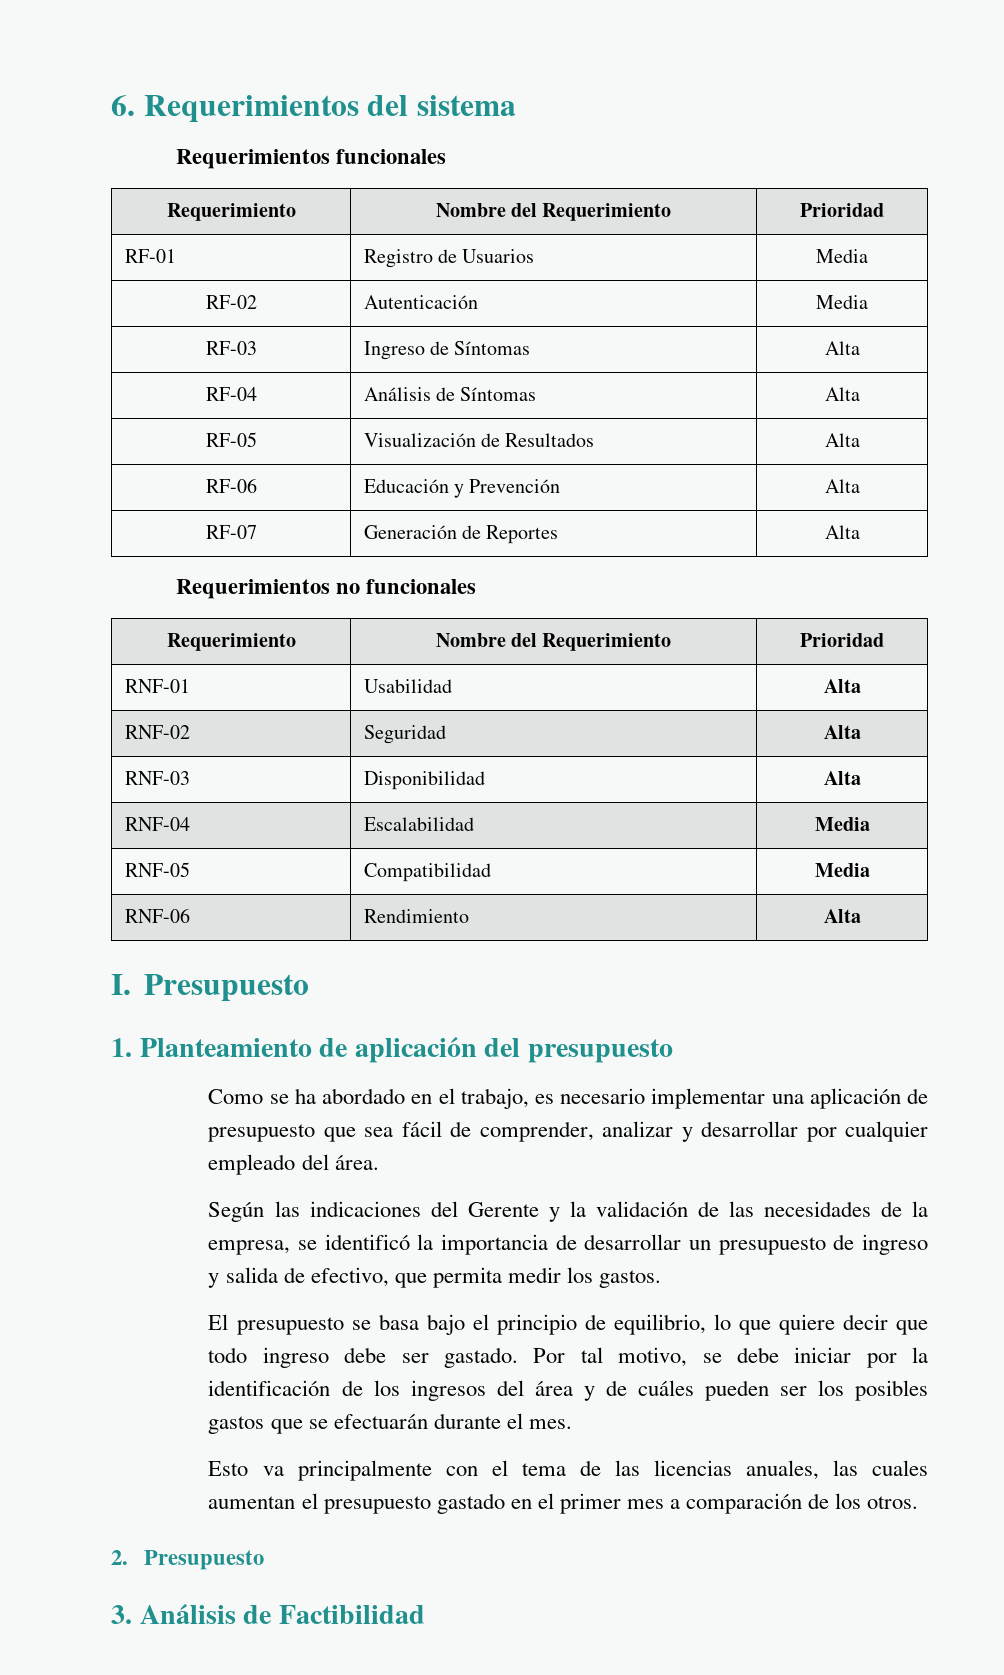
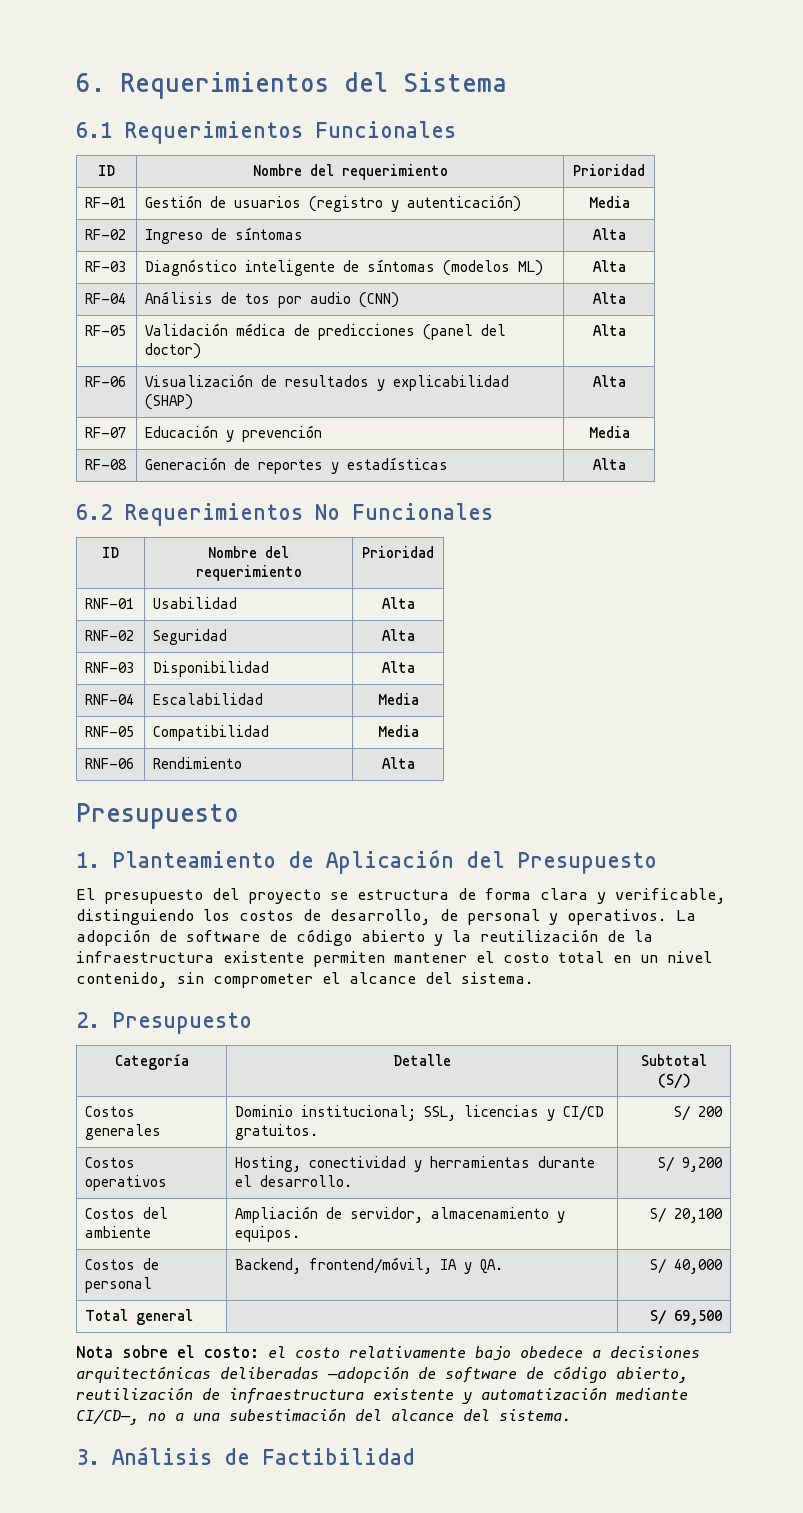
- 6. Requerimientos del sistema
- Requerimientos funcionales
- Requerimiento | Nombre del Requerimiento | Prioridad
+ 6. Requerimientos del Sistema
+ 6.1 Requerimientos Funcionales
+ ID | Nombre del requerimiento | Prioridad
- RF-01 | Registro de Usuarios | Media
- RF-02 | Autenticación | Media
- RF-03 | Ingreso de Síntomas | Alta
- RF-04 | Análisis de Síntomas | Alta
- RF-05 | Visualización de Resultados | Alta
- RF-06 | Educación y Prevención | Alta
- RF-07 | Generación de Reportes | Alta
- Requerimientos no funcionales
- Requerimiento | Nombre del Requerimiento | Prioridad
+ RF-01 | Gestión de usuarios (registro y autenticación) | Media
+ RF-02 | Ingreso de síntomas | Alta
+ RF-03 | Diagnóstico inteligente de síntomas (modelos ML) | Alta
+ RF-04 | Análisis de tos por audio (CNN) | Alta
+ RF-05 | Validación médica de predicciones (panel del doctor) | Alta
+ RF-06 | Visualización de resultados y explicabilidad (SHAP) | Alta
+ RF-07 | Educación y prevención | Media
+ RF-08 | Generación de reportes y estadísticas | Alta
+ 6.2 Requerimientos No Funcionales
+ ID | Nombre del requerimiento | Prioridad
  RNF-06 | Rendimiento | Alta
- I. Presupuesto
+ Presupuesto
- 1. Planteamiento de aplicación del presupuesto
- Como se ha abordado en el trabajo, es necesario implementar una aplicación de presupuesto que sea fácil de comprender, analizar y desarrollar por cualquier empleado del área.
- Según las indicaciones del Gerente y la validación de las necesidades de la empresa, se identificó la importancia de desarrollar un presupuesto de ingreso y salida de efectivo, que permita medir los gastos.
- El presupuesto se basa bajo el principio de equilibrio, lo que quiere decir que todo ingreso debe ser gastado. Por tal motivo, se debe iniciar por la identificación de los ingresos del área y de cuáles pueden ser los posibles gastos que se efectuarán durante el mes.
- Esto va principalmente con el tema de las licencias anuales, las cuales aumentan el presupuesto gastado en el primer mes a comparación de los otros.
+ 1. Planteamiento de Aplicación del Presupuesto
+ El presupuesto del proyecto se estructura de forma clara y verificable, distinguiendo los costos de desarrollo, de personal y operativos. La adopción de software de código abierto y la reutilización de la infraestructura existente permiten mantener el costo total en un nivel contenido, sin comprometer el alcance del sistema.
  2. Presupuesto
+ Categoría | Detalle | Subtotal (S/)
+ Costos generales | Dominio institucional; SSL, licencias y CI/CD gratuitos. | S/ 200
+ Costos operativos | Hosting, conectividad y herramientas durante el desarrollo. | S/ 9,200
+ Costos del ambiente | Ampliación de servidor, almacenamiento y equipos. | S/ 20,100
+ Costos de personal | Backend, frontend/móvil, IA y QA. | S/ 40,000
+ Total general | | S/ 69,500
+ Nota sobre el costo: el costo relativamente bajo obedece a decisiones arquitectónicas deliberadas —adopción de software de código abierto, reutilización de infraestructura existente y automatización mediante CI/CD—, no a una subestimación del alcance del sistema.

